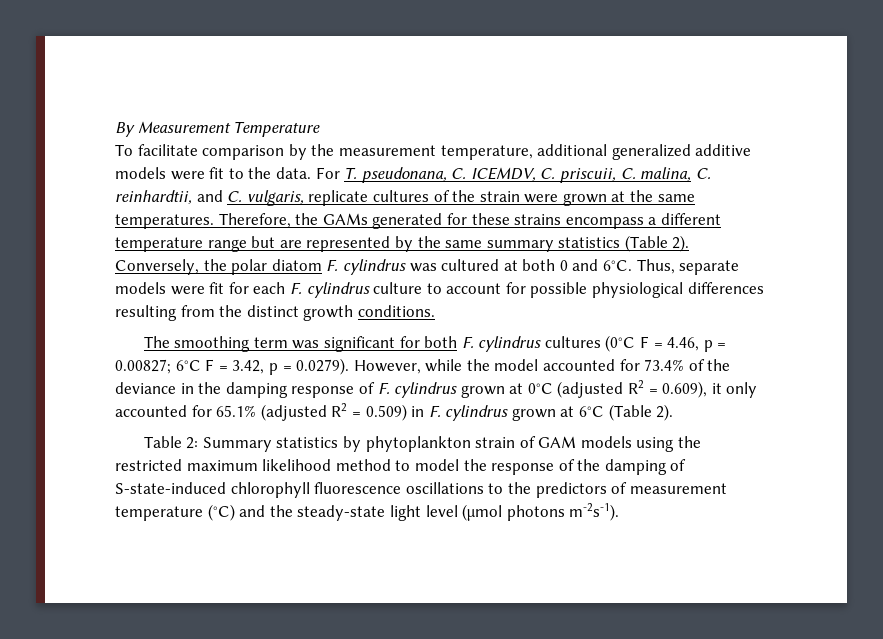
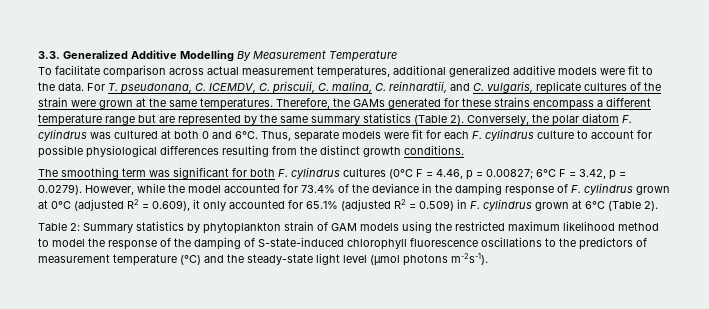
- By Measurement Temperature
+ 3.3. Generalized Additive Modelling By Measurement Temperature
- To facilitate comparison by the measurement temperature, additional generalized additive models were fit to the data.
+ To facilitate comparison across actual measurement temperatures, additional generalized additive models were fit to the data.

